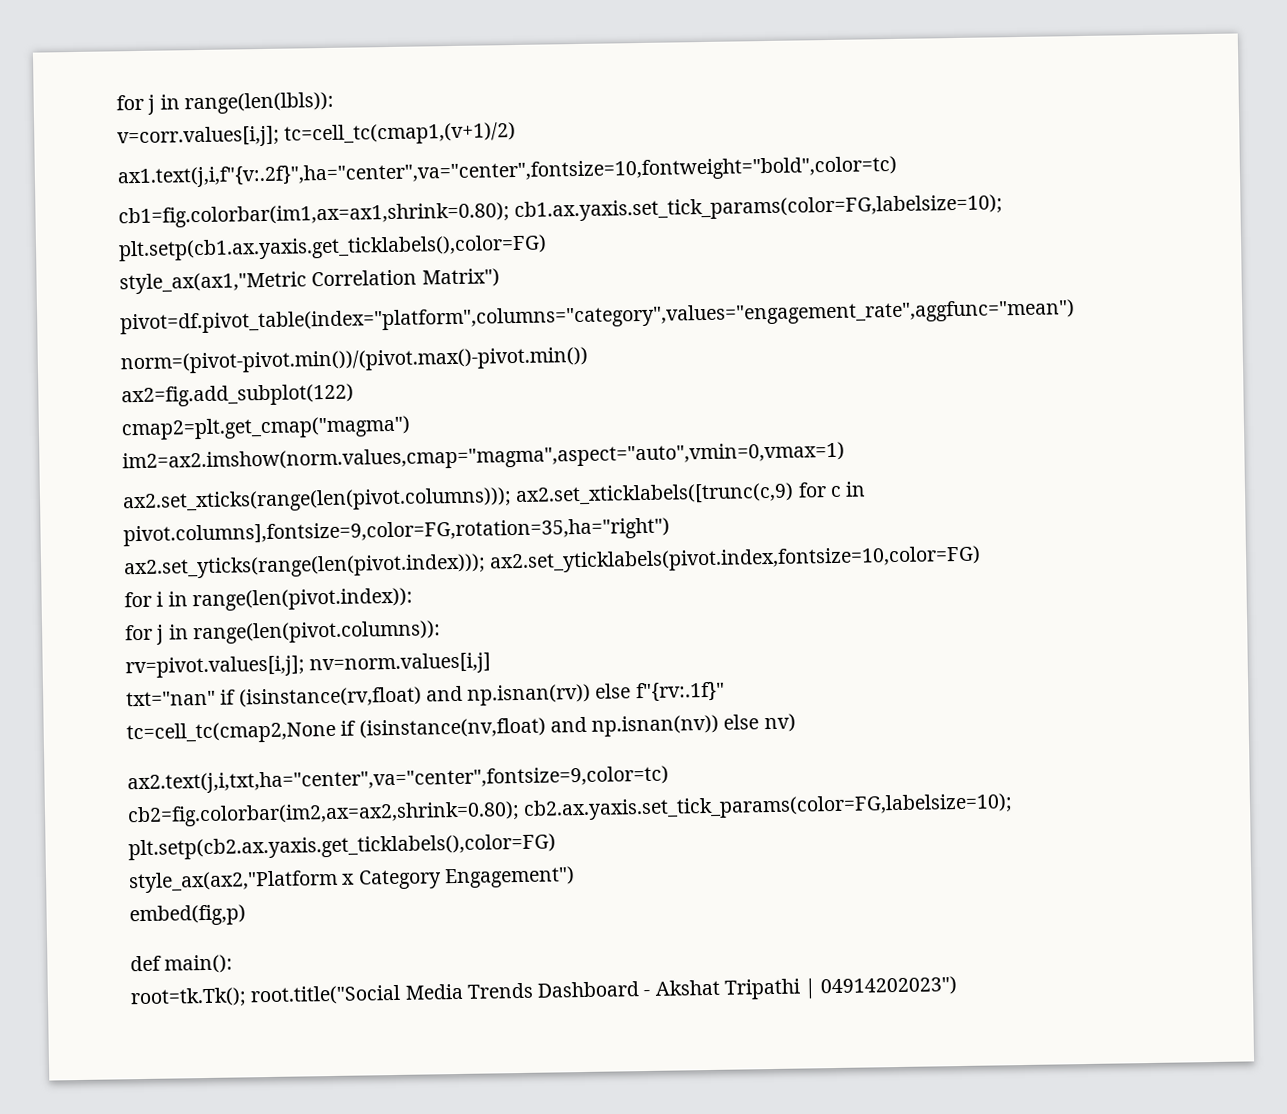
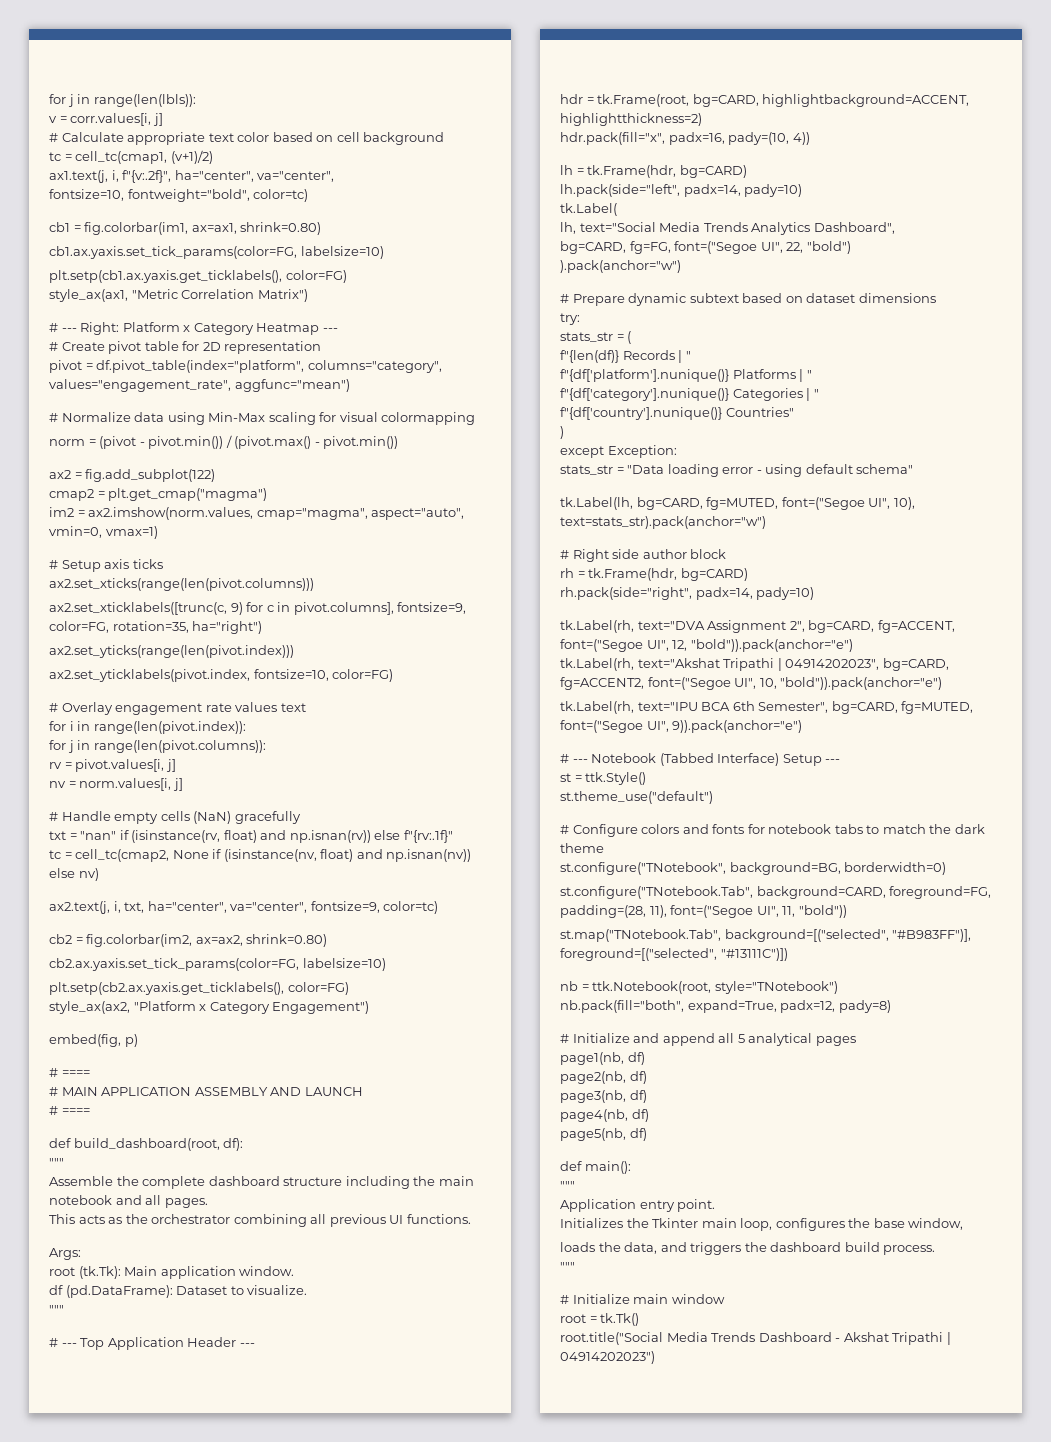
- v=corr.values[i,j]; tc=cell_tc(cmap1,(v+1)/2)
- ax1.text(j,i,f"{v:.2f}",ha="center",va="center",fontsize=10,fontweight="bold",color=tc)
- cb1=fig.colorbar(im1,ax=ax1,shrink=0.80); cb1.ax.yaxis.set_tick_params(color=FG,labelsize=10); plt.setp(cb1.ax.yaxis.get_ticklabels(),color=FG)
- style_ax(ax1,"Metric Correlation Matrix")
- pivot=df.pivot_table(index="platform",columns="category",values="engagement_rate",aggfunc="mean")
- norm=(pivot-pivot.min())/(pivot.max()-pivot.min())
- ax2=fig.add_subplot(122)
- cmap2=plt.get_cmap("magma")
- im2=ax2.imshow(norm.values,cmap="magma",aspect="auto",vmin=0,vmax=1)
- ax2.set_xticks(range(len(pivot.columns))); ax2.set_xticklabels([trunc(c,9) for c in pivot.columns],fontsize=9,color=FG,rotation=35,ha="right")
- ax2.set_yticks(range(len(pivot.index))); ax2.set_yticklabels(pivot.index,fontsize=10,color=FG)
+ v = corr.values[i, j]
+ # Calculate appropriate text color based on cell background
+ tc = cell_tc(cmap1, (v+1)/2)
+ ax1.text(j, i, f"{v:.2f}", ha="center", va="center",
+ fontsize=10, fontweight="bold", color=tc)
+ cb1 = fig.colorbar(im1, ax=ax1, shrink=0.80)
+ cb1.ax.yaxis.set_tick_params(color=FG, labelsize=10)
+ plt.setp(cb1.ax.yaxis.get_ticklabels(), color=FG)
+ style_ax(ax1, "Metric Correlation Matrix")
+ # --- Right: Platform x Category Heatmap ---
+ # Create pivot table for 2D representation
+ pivot = df.pivot_table(index="platform", columns="category", values="engagement_rate", aggfunc="mean")
+ # Normalize data using Min-Max scaling for visual colormapping
+ norm = (pivot - pivot.min()) / (pivot.max() - pivot.min())
+ ax2 = fig.add_subplot(122)
+ cmap2 = plt.get_cmap("magma")
+ im2 = ax2.imshow(norm.values, cmap="magma", aspect="auto", vmin=0, vmax=1)
+ # Setup axis ticks
+ ax2.set_xticks(range(len(pivot.columns)))
+ ax2.set_xticklabels([trunc(c, 9) for c in pivot.columns], fontsize=9, color=FG, rotation=35, ha="right")
+ ax2.set_yticks(range(len(pivot.index)))
+ ax2.set_yticklabels(pivot.index, fontsize=10, color=FG)
+ # Overlay engagement rate values text
- rv=pivot.values[i,j]; nv=norm.values[i,j]
- txt="nan" if (isinstance(rv,float) and np.isnan(rv)) else f"{rv:.1f}"
- tc=cell_tc(cmap2,None if (isinstance(nv,float) and np.isnan(nv)) else nv)
- ax2.text(j,i,txt,ha="center",va="center",fontsize=9,color=tc)
- cb2=fig.colorbar(im2,ax=ax2,shrink=0.80); cb2.ax.yaxis.set_tick_params(color=FG,labelsize=10); plt.setp(cb2.ax.yaxis.get_ticklabels(),color=FG)
- style_ax(ax2,"Platform x Category Engagement")
- embed(fig,p)
+ rv = pivot.values[i, j]
+ nv = norm.values[i, j]
+ # Handle empty cells (NaN) gracefully
+ txt = "nan" if (isinstance(rv, float) and np.isnan(rv)) else f"{rv:.1f}"
+ tc = cell_tc(cmap2, None if (isinstance(nv, float) and np.isnan(nv)) else nv)
+ ax2.text(j, i, txt, ha="center", va="center", fontsize=9, color=tc)
+ cb2 = fig.colorbar(im2, ax=ax2, shrink=0.80)
+ cb2.ax.yaxis.set_tick_params(color=FG, labelsize=10)
+ plt.setp(cb2.ax.yaxis.get_ticklabels(), color=FG)
+ style_ax(ax2, "Platform x Category Engagement")
+ embed(fig, p)
+ # ====
+ # MAIN APPLICATION ASSEMBLY AND LAUNCH
+ # ====
+ def build_dashboard(root, df):
+ """
+ Assemble the complete dashboard structure including the main notebook and all pages.
+ This acts as the orchestrator combining all previous UI functions.
+ Args:
+ root (tk.Tk): Main application window.
+ df (pd.DataFrame): Dataset to visualize.
+ """
+ # --- Top Application Header ---
+ hdr = tk.Frame(root, bg=CARD, highlightbackground=ACCENT, highlightthickness=2)
+ hdr.pack(fill="x", padx=16, pady=(10, 4))
+ lh = tk.Frame(hdr, bg=CARD)
+ lh.pack(side="left", padx=14, pady=10)
+ tk.Label(
+ lh, text="Social Media Trends Analytics Dashboard",
+ bg=CARD, fg=FG, font=("Segoe UI", 22, "bold")
+ ).pack(anchor="w")
+ # Prepare dynamic subtext based on dataset dimensions
+ try:
+ stats_str = (
+ f"{len(df)} Records | "
+ f"{df['platform'].nunique()} Platforms | "
+ f"{df['category'].nunique()} Categories | "
+ f"{df['country'].nunique()} Countries"
+ )
+ except Exception:
+ stats_str = "Data loading error - using default schema"
+ tk.Label(lh, bg=CARD, fg=MUTED, font=("Segoe UI", 10), text=stats_str).pack(anchor="w")
+ # Right side author block
+ rh = tk.Frame(hdr, bg=CARD)
+ rh.pack(side="right", padx=14, pady=10)
+ tk.Label(rh, text="DVA Assignment 2", bg=CARD, fg=ACCENT, font=("Segoe UI", 12, "bold")).pack(anchor="e")
+ tk.Label(rh, text="Akshat Tripathi | 04914202023", bg=CARD, fg=ACCENT2, font=("Segoe UI", 10, "bold")).pack(anchor="e")
+ tk.Label(rh, text="IPU BCA 6th Semester", bg=CARD, fg=MUTED, font=("Segoe UI", 9)).pack(anchor="e")
+ # --- Notebook (Tabbed Interface) Setup ---
+ st = ttk.Style()
+ st.theme_use("default")
+ # Configure colors and fonts for notebook tabs to match the dark theme
+ st.configure("TNotebook", background=BG, borderwidth=0)
+ st.configure("TNotebook.Tab", background=CARD, foreground=FG, padding=(28, 11), font=("Segoe UI", 11, "bold"))
+ st.map("TNotebook.Tab", background=[("selected", "#B983FF")], foreground=[("selected", "#13111C")])
+ nb = ttk.Notebook(root, style="TNotebook")
+ nb.pack(fill="both", expand=True, padx=12, pady=8)
+ # Initialize and append all 5 analytical pages
+ page1(nb, df)
+ page2(nb, df)
+ page3(nb, df)
+ page4(nb, df)
+ page5(nb, df)
  def main():
- root=tk.Tk(); root.title("Social Media Trends Dashboard - Akshat Tripathi | 04914202023")
+ """
+ Application entry point.
+ Initializes the Tkinter main loop, configures the base window,
+ loads the data, and triggers the dashboard build process.
+ """
+ # Initialize main window
+ root = tk.Tk()
+ root.title("Social Media Trends Dashboard - Akshat Tripathi | 04914202023")

